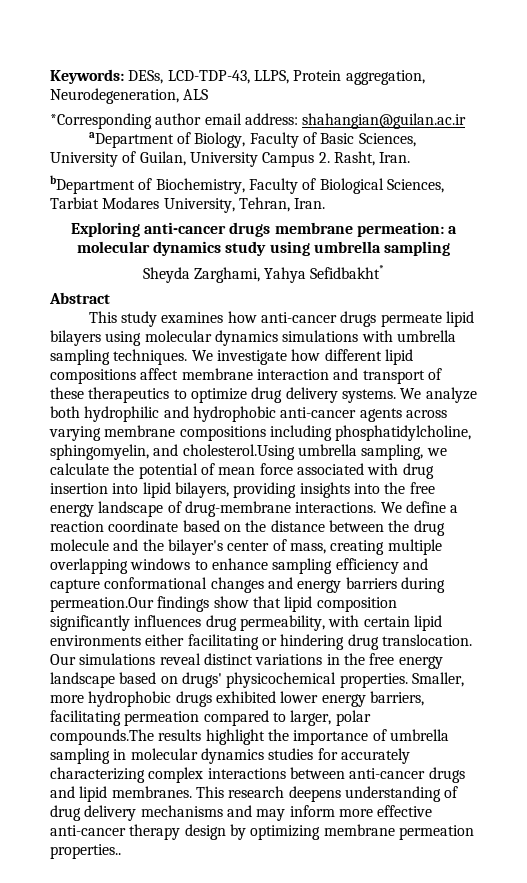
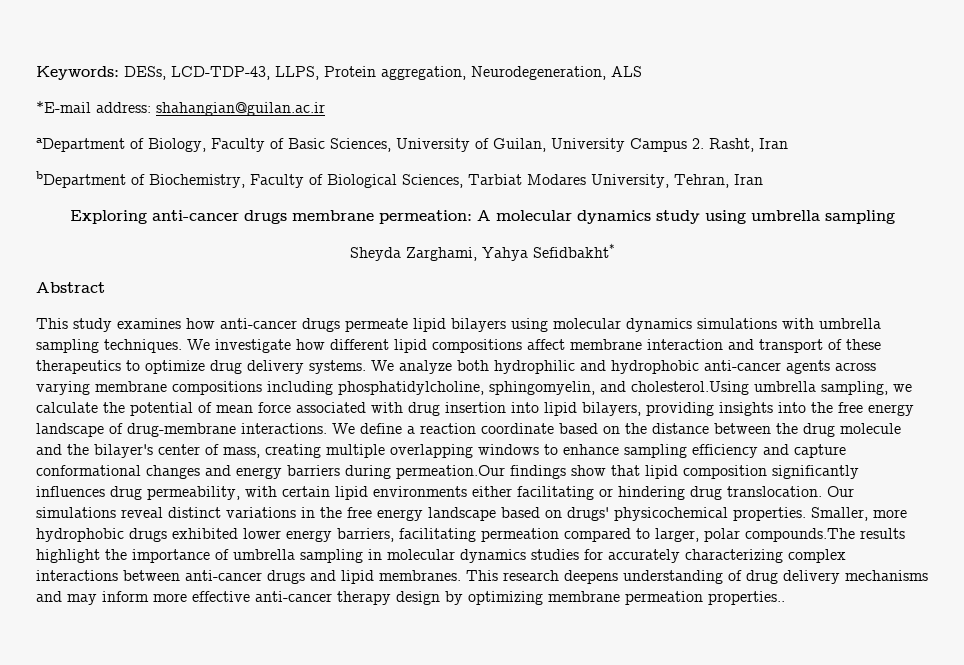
- *Corresponding author email address: shahangian@guilan.ac.ir
+ *E-mail address: shahangian@guilan.ac.ir
- aDepartment of Biology, Faculty of Basic Sciences, University of Guilan, University Campus 2. Rasht, Iran.
+ aDepartment of Biology, Faculty of Basic Sciences, University of Guilan, University Campus 2. Rasht, Iran
- bDepartment of Biochemistry, Faculty of Biological Sciences, Tarbiat Modares University, Tehran, Iran.
+ bDepartment of Biochemistry, Faculty of Biological Sciences, Tarbiat Modares University, Tehran, Iran
- Exploring anti-cancer drugs membrane permeation: a molecular dynamics study using umbrella sampling
+ Exploring anti-cancer drugs membrane permeation: A molecular dynamics study using umbrella sampling

